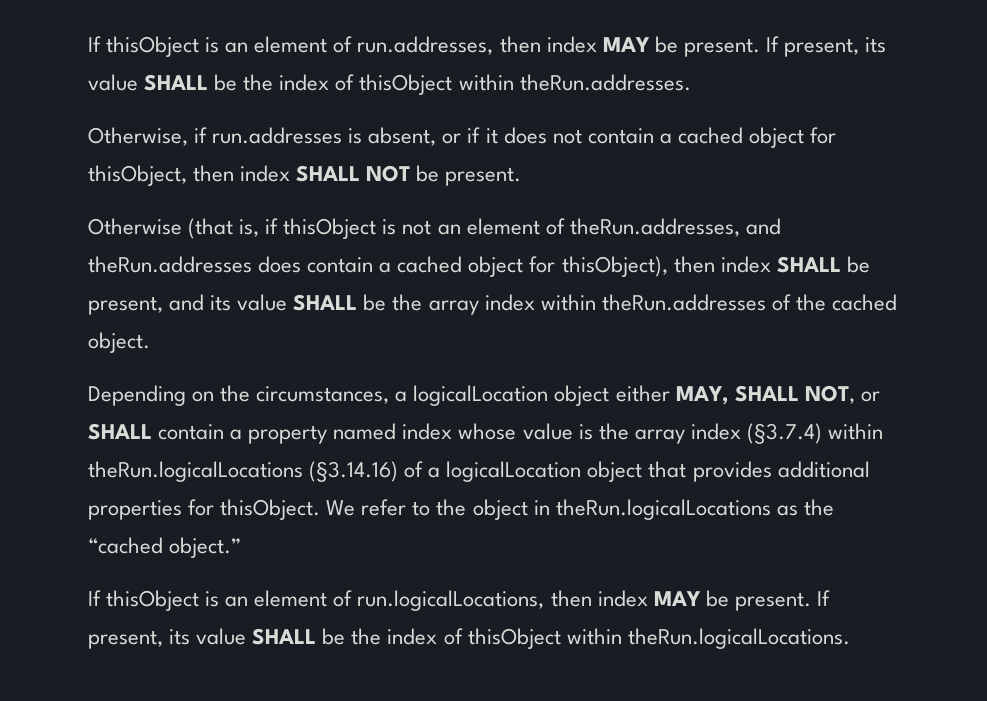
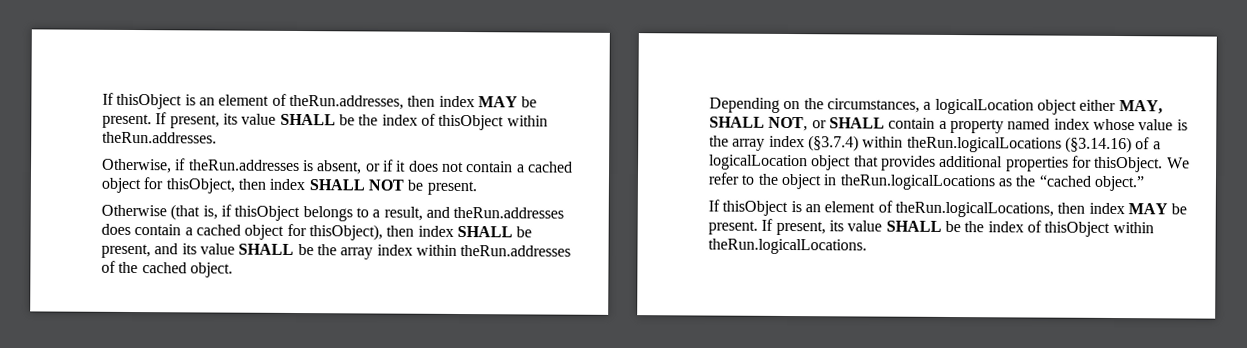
- If thisObject is an element of run.addresses, then index MAY be present.
+ If thisObject is an element of theRun.addresses, then index MAY be present.
- Otherwise, if run.addresses is absent, or if it does not contain a cached object for thisObject, then index SHALL NOT be present.
+ Otherwise, if theRun.addresses is absent, or if it does not contain a cached object for thisObject, then index SHALL NOT be present.
- Otherwise (that is, if thisObject is not an element of theRun.addresses, and theRun.addresses does contain a cached object for thisObject), then index SHALL be present, and its value SHALL be the array index within theRun.addresses of the cached object.
+ Otherwise (that is, if thisObject belongs to a result, and theRun.addresses does contain a cached object for thisObject), then index SHALL be present, and its value SHALL be the array index within theRun.addresses of the cached object.
- If thisObject is an element of run.logicalLocations, then index MAY be present.
+ If thisObject is an element of theRun.logicalLocations, then index MAY be present.

